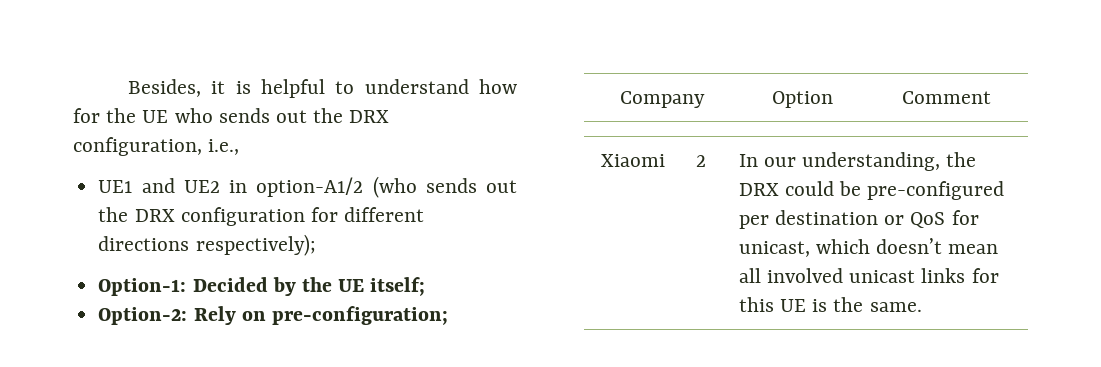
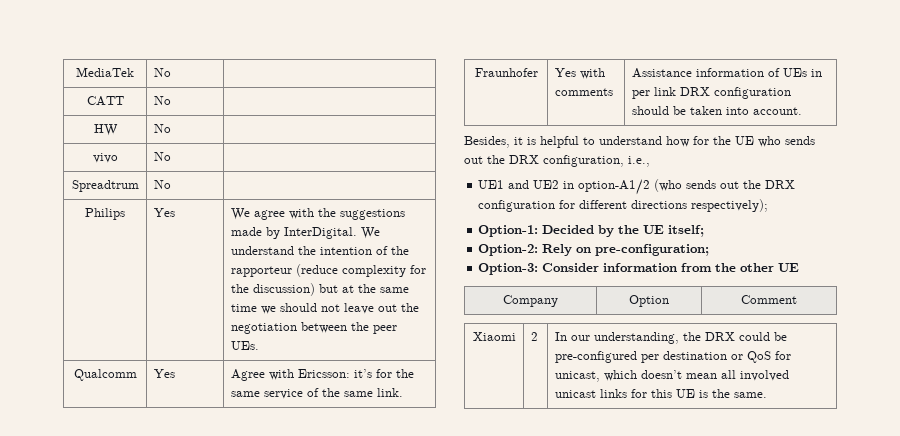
+ MediaTek | No |
+ CATT | No |
+ HW | No |
+ vivo | No |
+ Spreadtrum | No |
+ Philips | Yes | We agree with the suggestions made by InterDigital. We understand the intention of the rapporteur (reduce complexity for the discussion) but at the same time we should not leave out the negotiation between the peer UEs.
+ Qualcomm | Yes | Agree with Ericsson: it’s for the same service of the same link.
+ Fraunhofer | Yes with comments | Assistance information of UEs in per link DRX configuration should be taken into account.
+ Option-3: Consider information from the other UE

